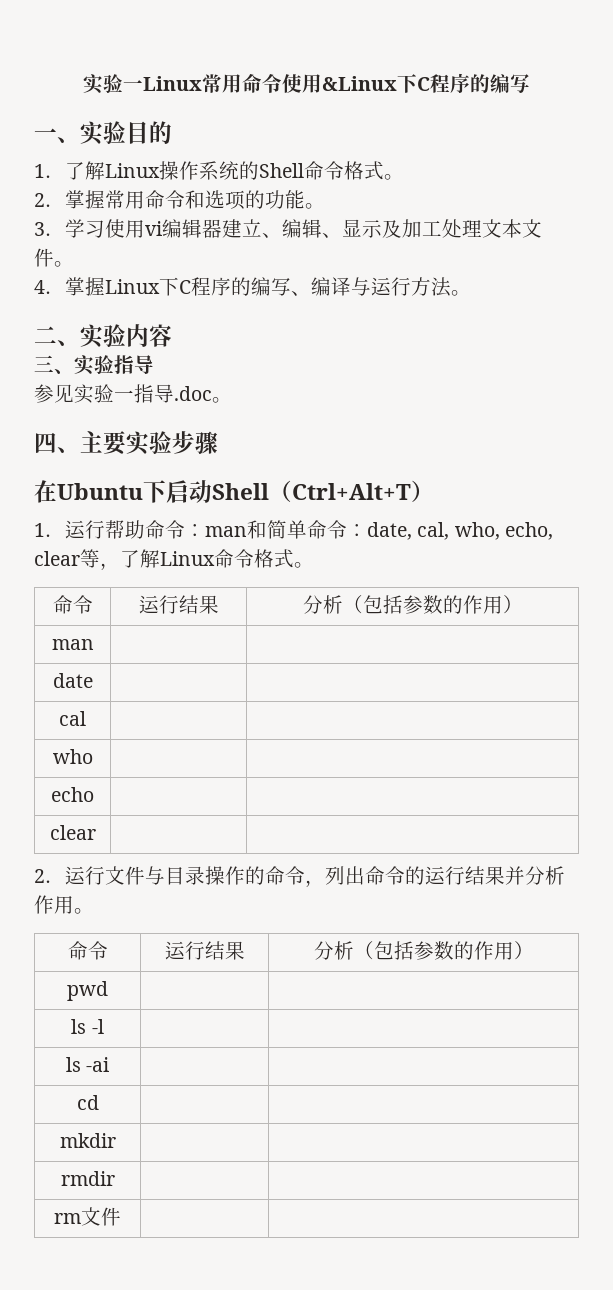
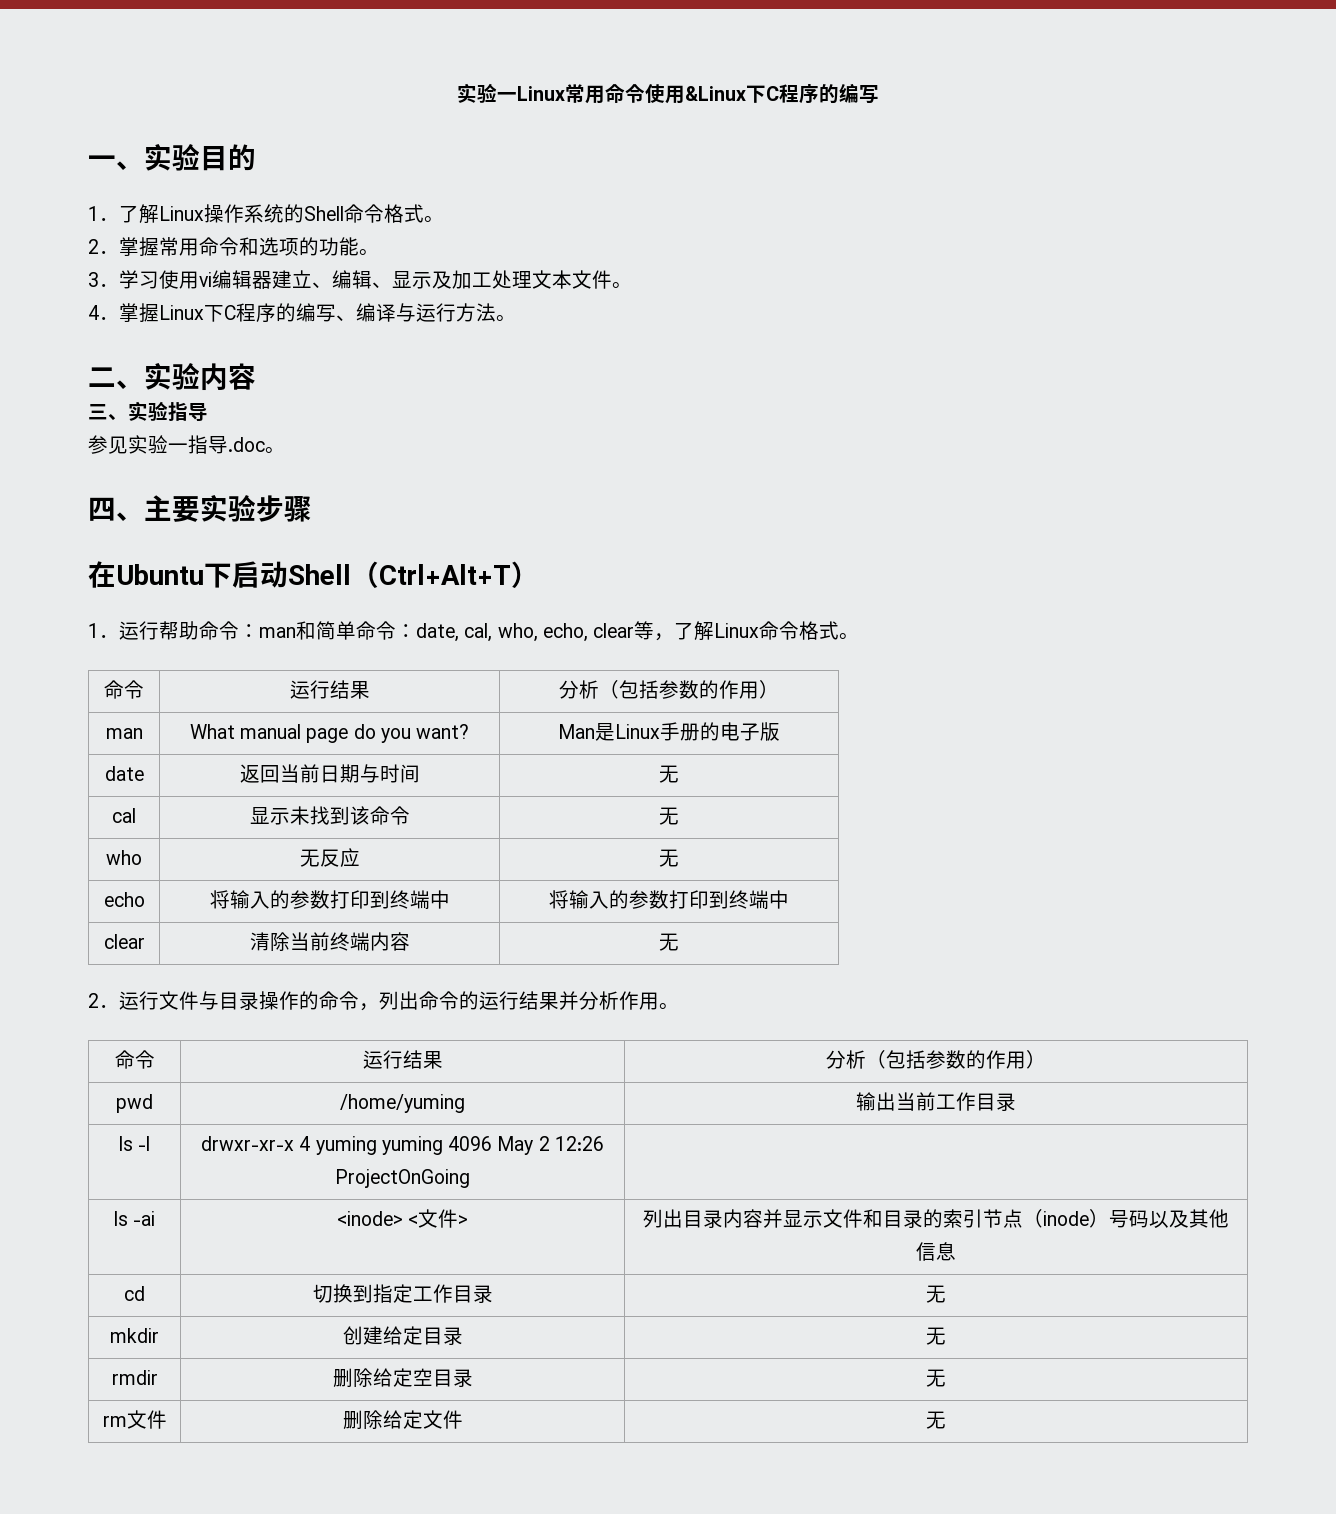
- man | |
- date | |
- cal | |
+ man | What manual page do you want? | Man是Linux手册的电子版
+ date | 返回当前日期与时间 | 无
+ cal | 显示未找到该命令 | 无
- who | |
+ who | 无反应 | 无
- echo | |
- clear | |
+ echo | 将输入的参数打印到终端中 | 将输入的参数打印到终端中
+ clear | 清除当前终端内容 | 无
- pwd | |
- ls -l | |
- ls -ai | |
- cd | |
- mkdir | |
- rmdir | |
+ pwd | /home/yuming | 输出当前工作目录
+ ls -l | drwxr-xr-x 4 yuming yuming 4096 May 2 12:26 ProjectOnGoing |
+ ls -ai | <inode> <文件> | 列出目录内容并显示文件和目录的索引节点（inode）号码以及其他信息
+ cd | 切换到指定工作目录 | 无
+ mkdir | 创建给定目录 | 无
+ rmdir | 删除给定空目录 | 无
- rm文件 | |
+ rm文件 | 删除给定文件 | 无

